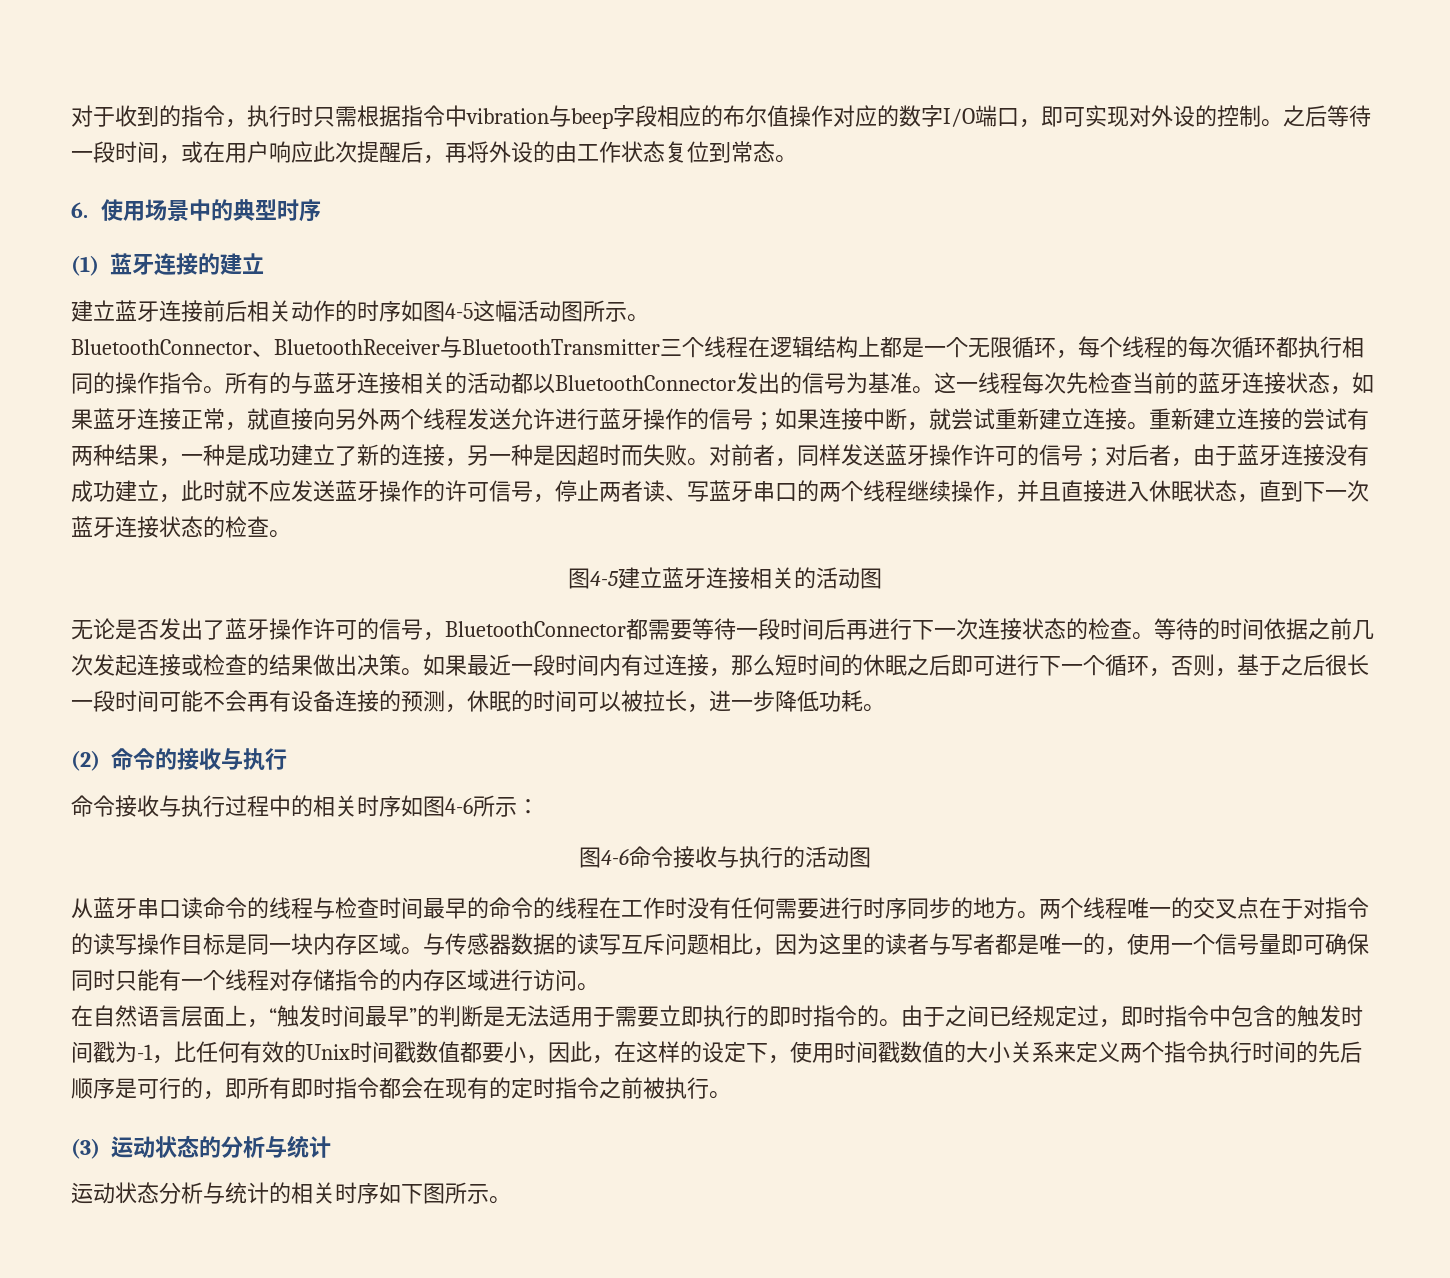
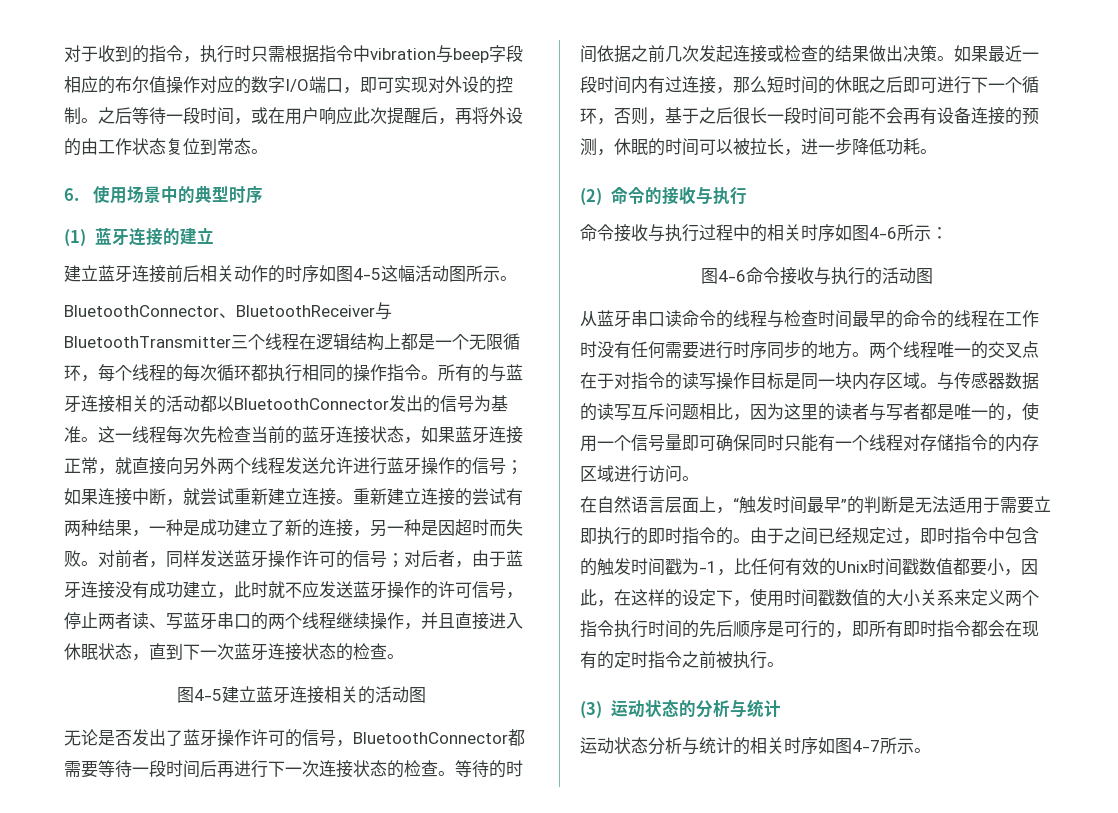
- 运动状态分析与统计的相关时序如下图所示。
+ 运动状态分析与统计的相关时序如图4-7所示。

